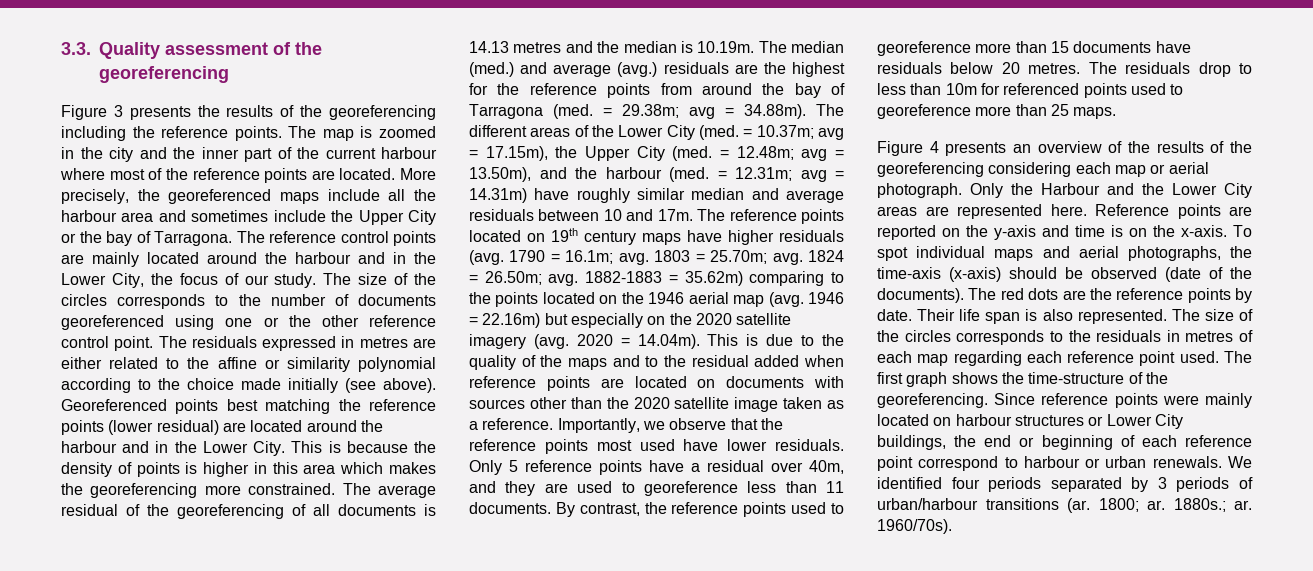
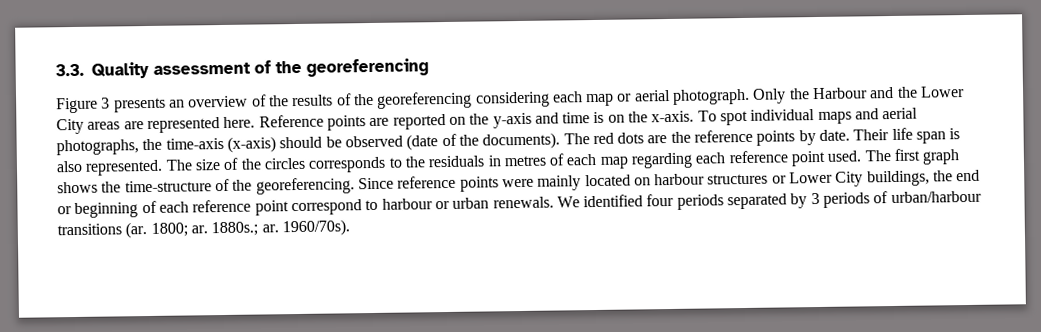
- Figure 3 presents the results of the georeferencing including the reference points. The map is zoomed in the city and the inner part of the current harbour where most of the reference points are located. More precisely, the georeferenced maps include all the harbour area and sometimes include the Upper City or the bay of Tarragona. The reference control points are mainly located around the harbour and in the Lower City, the focus of our study. The size of the circles corresponds to the number of documents georeferenced using one or the other reference control point. The residuals expressed in metres are either related to the affine or similarity polynomial according to the choice made initially (see above). Georeferenced points best matching the reference points (lower residual) are located around the harbour and in the Lower City. This is because the density of points is higher in this area which makes the georeferencing more constrained. The average residual of the georeferencing of all documents is 14.13 metres and the median is 10.19m. The median (med.) and average (avg.) residuals are the highest for the reference points from around the bay of Tarragona (med. = 29.38m; avg = 34.88m). The different areas of the Lower City (med. = 10.37m; avg = 17.15m), the Upper City (med. = 12.48m; avg = 13.50m), and the harbour (med. = 12.31m; avg = 14.31m) have roughly similar median and average residuals between 10 and 17m. The reference points located on 19th century maps have higher residuals (avg. 1790 = 16.1m; avg. 1803 = 25.70m; avg. 1824 = 26.50m; avg. 1882-1883 = 35.62m) comparing to the points located on the 1946 aerial map (avg. 1946 = 22.16m) but especially on the 2020 satellite imagery (avg. 2020 = 14.04m). This is due to the quality of the maps and to the residual added when reference points are located on documents with sources other than the 2020 satellite image taken as a reference. Importantly, we observe that the reference points most used have lower residuals. Only 5 reference points have a residual over 40m, and they are used to georeference less than 11 documents. By contrast, the reference points used to georeference more than 15 documents have residuals below 20 metres. The residuals drop to less than 10m for referenced points used to georeference more than 25 maps.
- Figure 4 presents an overview of the results of the georeferencing considering each map or aerial photograph.
+ Figure 3 presents an overview of the results of the georeferencing considering each map or aerial photograph.

